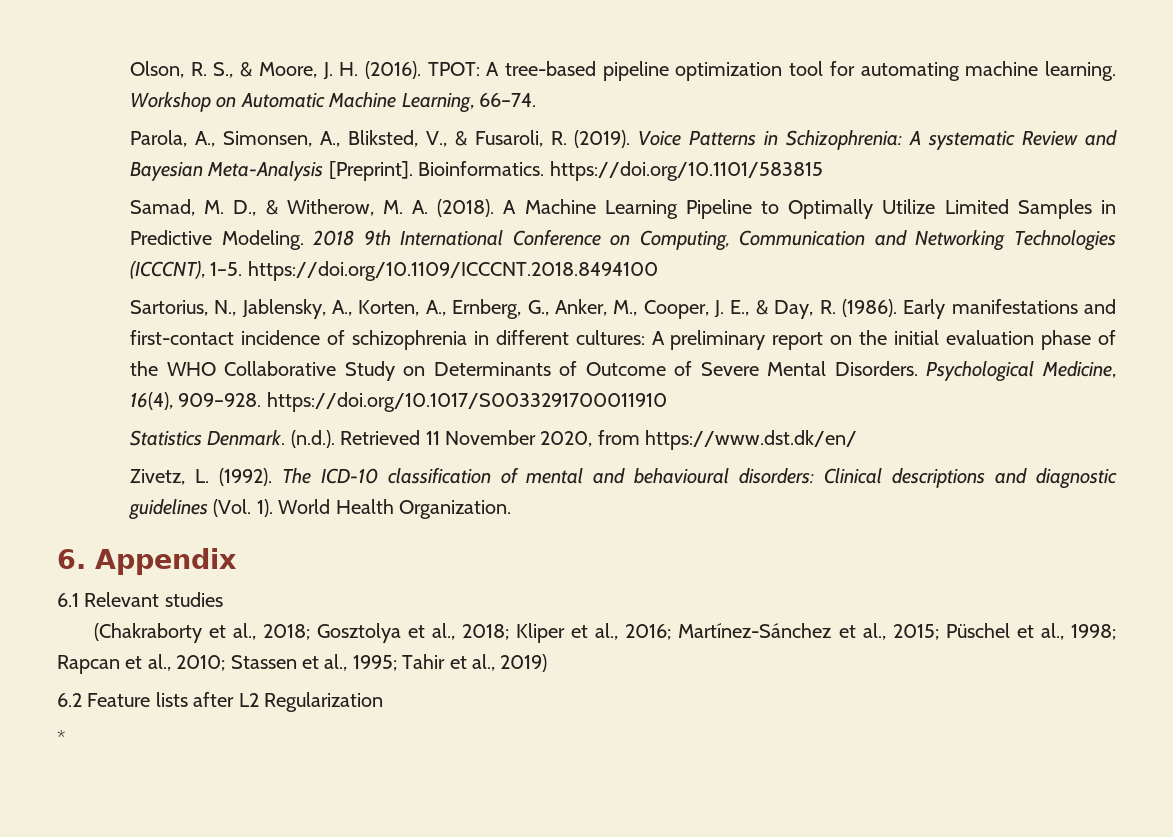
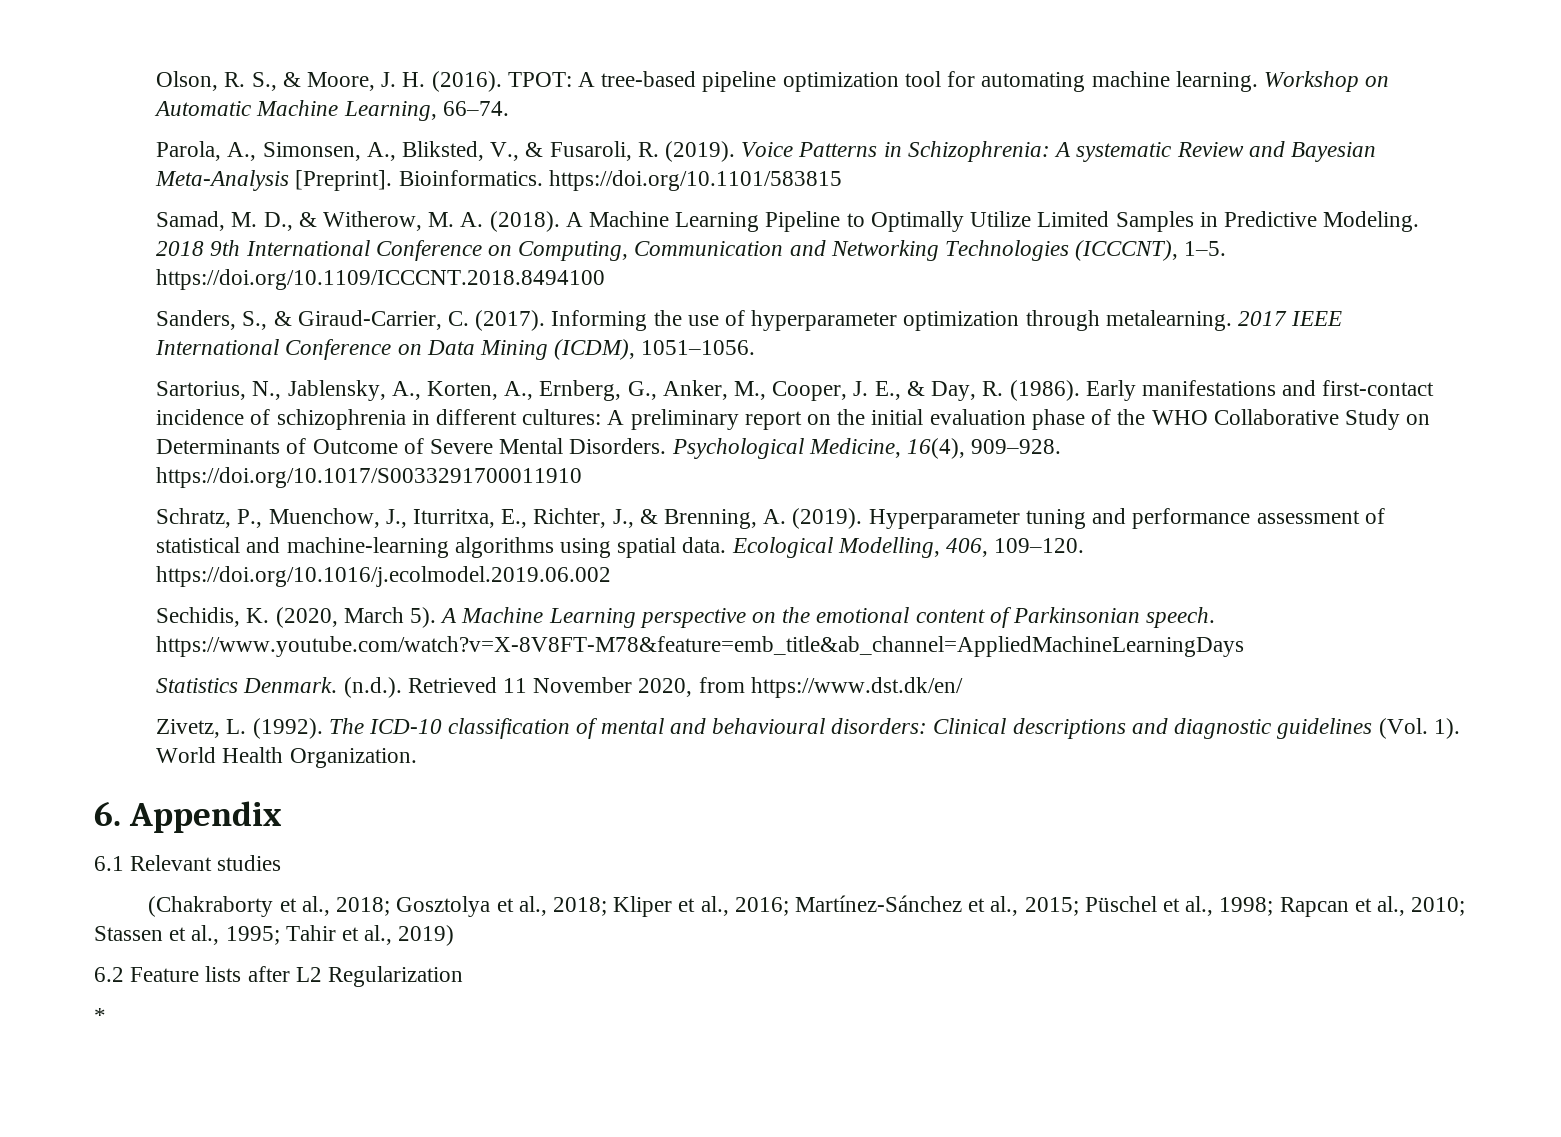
+ Sanders, S., & Giraud-Carrier, C. (2017). Informing the use of hyperparameter optimization through metalearning. 2017 IEEE International Conference on Data Mining (ICDM), 1051–1056.
+ Schratz, P., Muenchow, J., Iturritxa, E., Richter, J., & Brenning, A. (2019). Hyperparameter tuning and performance assessment of statistical and machine-learning algorithms using spatial data. Ecological Modelling, 406, 109–120. https://doi.org/10.1016/j.ecolmodel.2019.06.002
+ Sechidis, K. (2020, March 5). A Machine Learning perspective on the emotional content of Parkinsonian speech. https://www.youtube.com/watch?v=X-8V8FT-M78&feature=emb_title&ab_channel=AppliedMachineLearningDays

